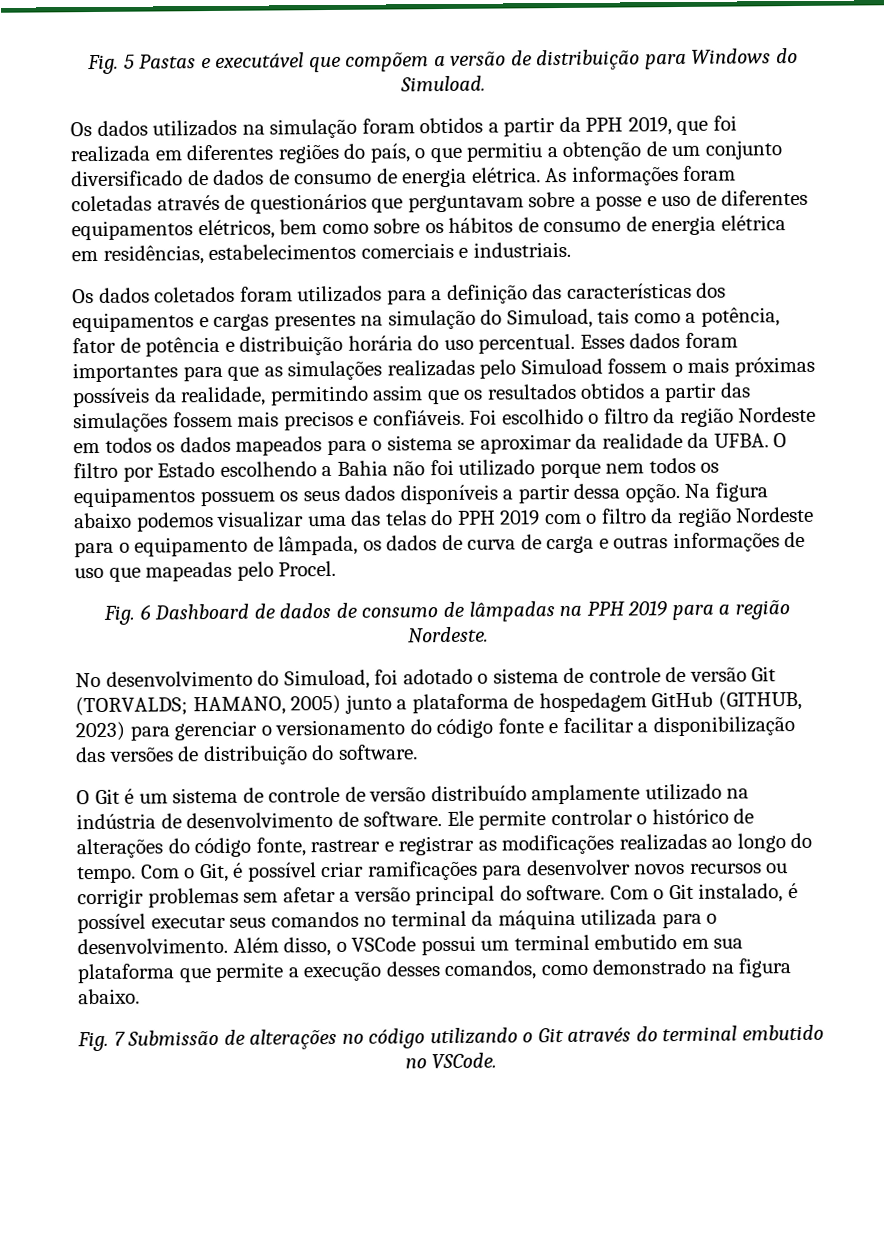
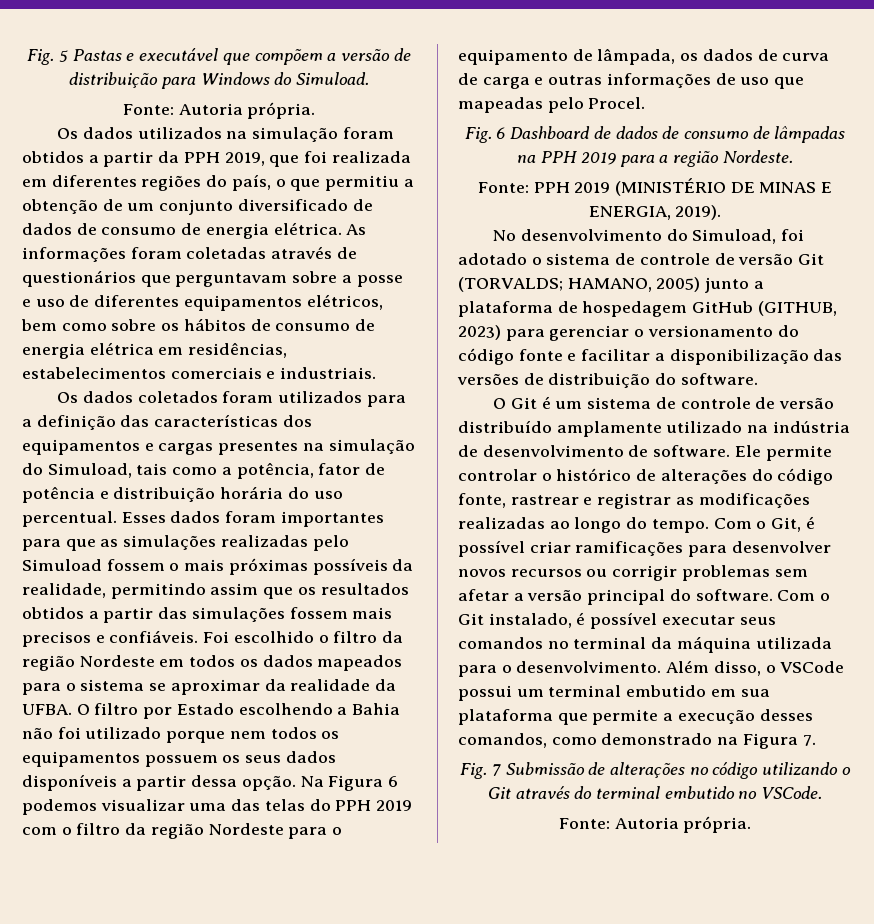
  Fig. 5 Pastas e executável que compõem a versão de distribuição para Windows do Simuload.
+ Fonte: Autoria própria.
- Na figura abaixo podemos visualizar uma das telas do PPH 2019 com o filtro da região Nordeste para o equipamento de lâmpada, os dados de curva de carga e outras informações de uso que mapeadas pelo Procel.
+ Na Figura 6 podemos visualizar uma das telas do PPH 2019 com o filtro da região Nordeste para o equipamento de lâmpada, os dados de curva de carga e outras informações de uso que mapeadas pelo Procel.
+ Fonte: PPH 2019 (MINISTÉRIO DE MINAS E ENERGIA, 2019).
- Além disso, o VSCode possui um terminal embutido em sua plataforma que permite a execução desses comandos, como demonstrado na figura abaixo.
+ Além disso, o VSCode possui um terminal embutido em sua plataforma que permite a execução desses comandos, como demonstrado na Figura 7.
  Fig. 7 Submissão de alterações no código utilizando o Git através do terminal embutido no VSCode.
+ Fonte: Autoria própria.

